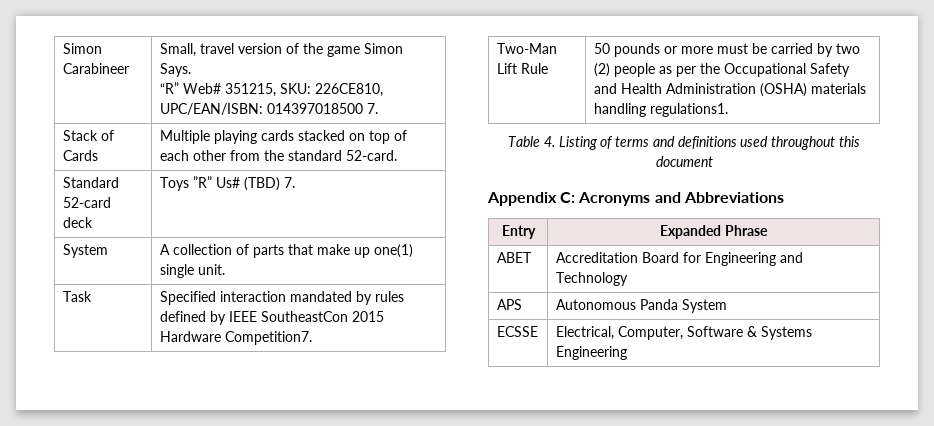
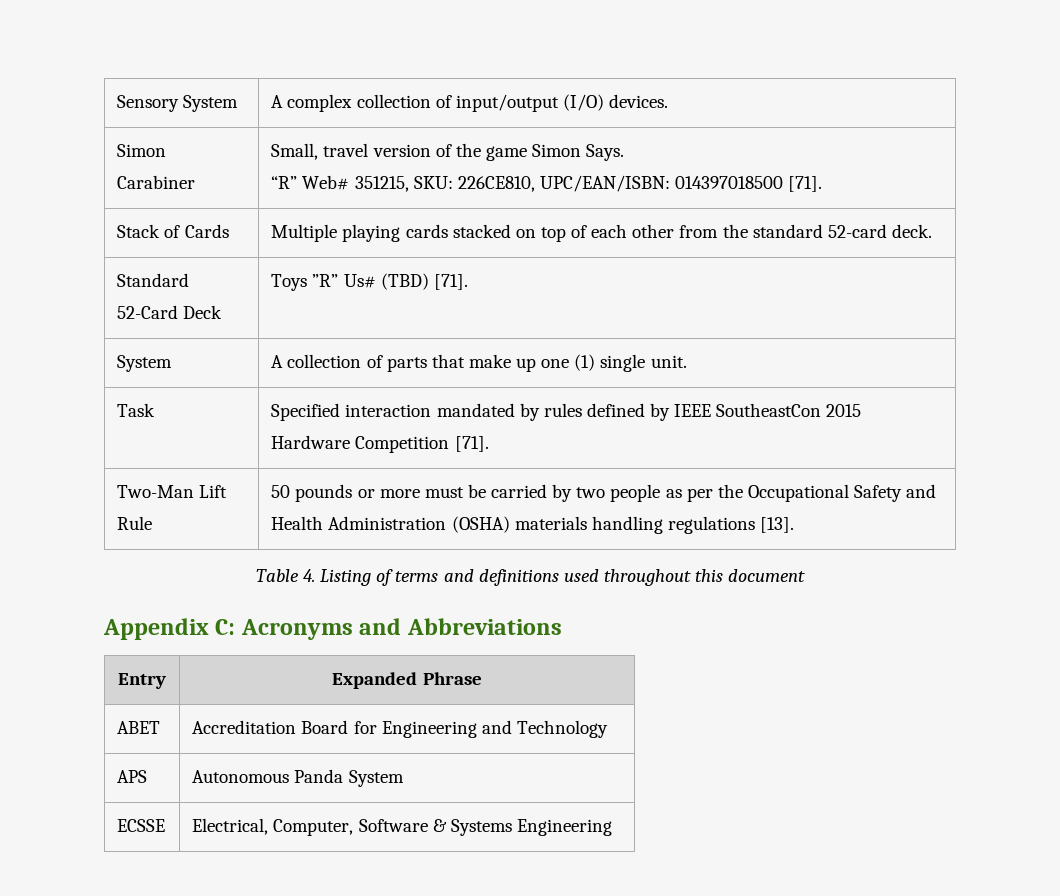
- Simon Carabineer | Small, travel version of the game Simon Says.
- “R” Web# 351215, SKU: 226CE810, UPC/EAN/ISBN: 014397018500 7.
+ Sensory System | A complex collection of input/output (I/O) devices.
+ Simon Carabiner | Small, travel version of the game Simon Says.
+ “R” Web# 351215, SKU: 226CE810, UPC/EAN/ISBN: 014397018500 [71].
- Stack of Cards | Multiple playing cards stacked on top of each other from the standard 52-card.
+ Stack of Cards | Multiple playing cards stacked on top of each other from the standard 52-card deck.
- Standard 52-card deck | Toys ”R” Us# (TBD) 7.
+ Standard 52-Card Deck | Toys ”R” Us# (TBD) [71].
- System | A collection of parts that make up one(1) single unit.
+ System | A collection of parts that make up one (1) single unit.
- Task | Specified interaction mandated by rules defined by IEEE SoutheastCon 2015 Hardware Competition7.
+ Task | Specified interaction mandated by rules defined by IEEE SoutheastCon 2015 Hardware Competition [71].
- Two-Man Lift Rule | 50 pounds or more must be carried by two (2) people as per the Occupational Safety and Health Administration (OSHA) materials handling regulations1.
+ Two-Man Lift Rule | 50 pounds or more must be carried by two people as per the Occupational Safety and Health Administration (OSHA) materials handling regulations [13].

